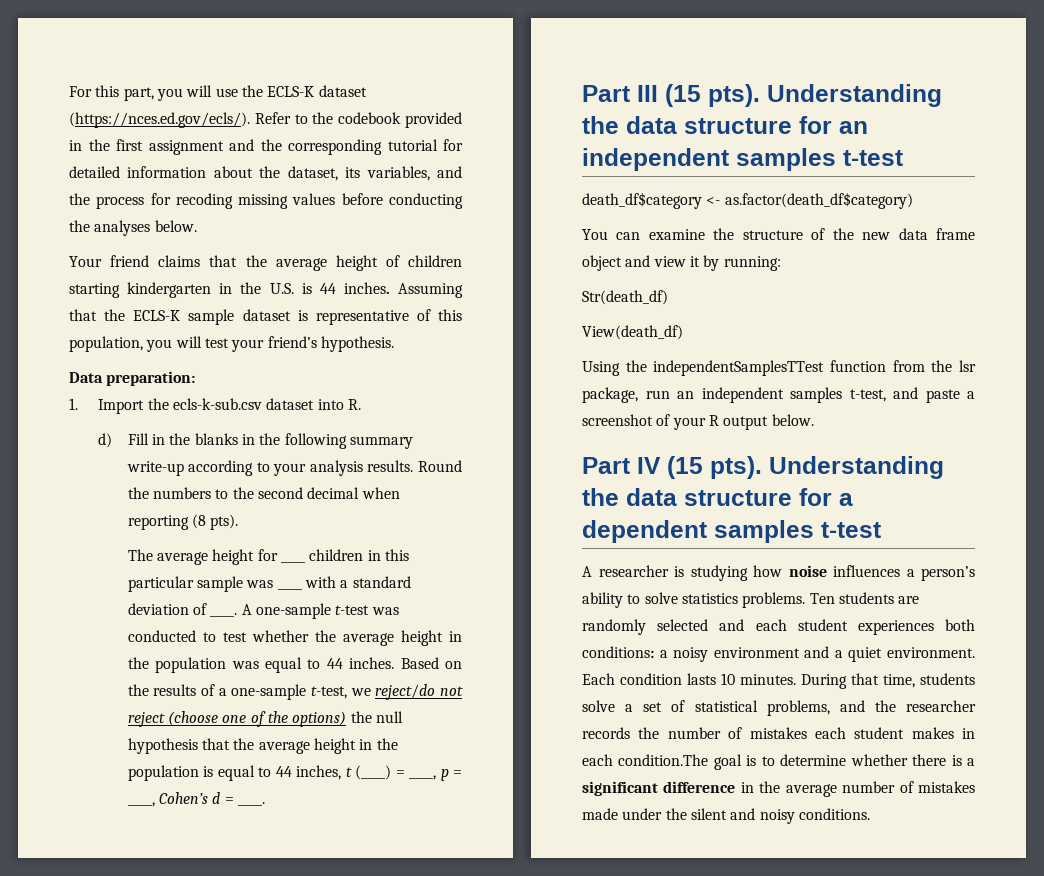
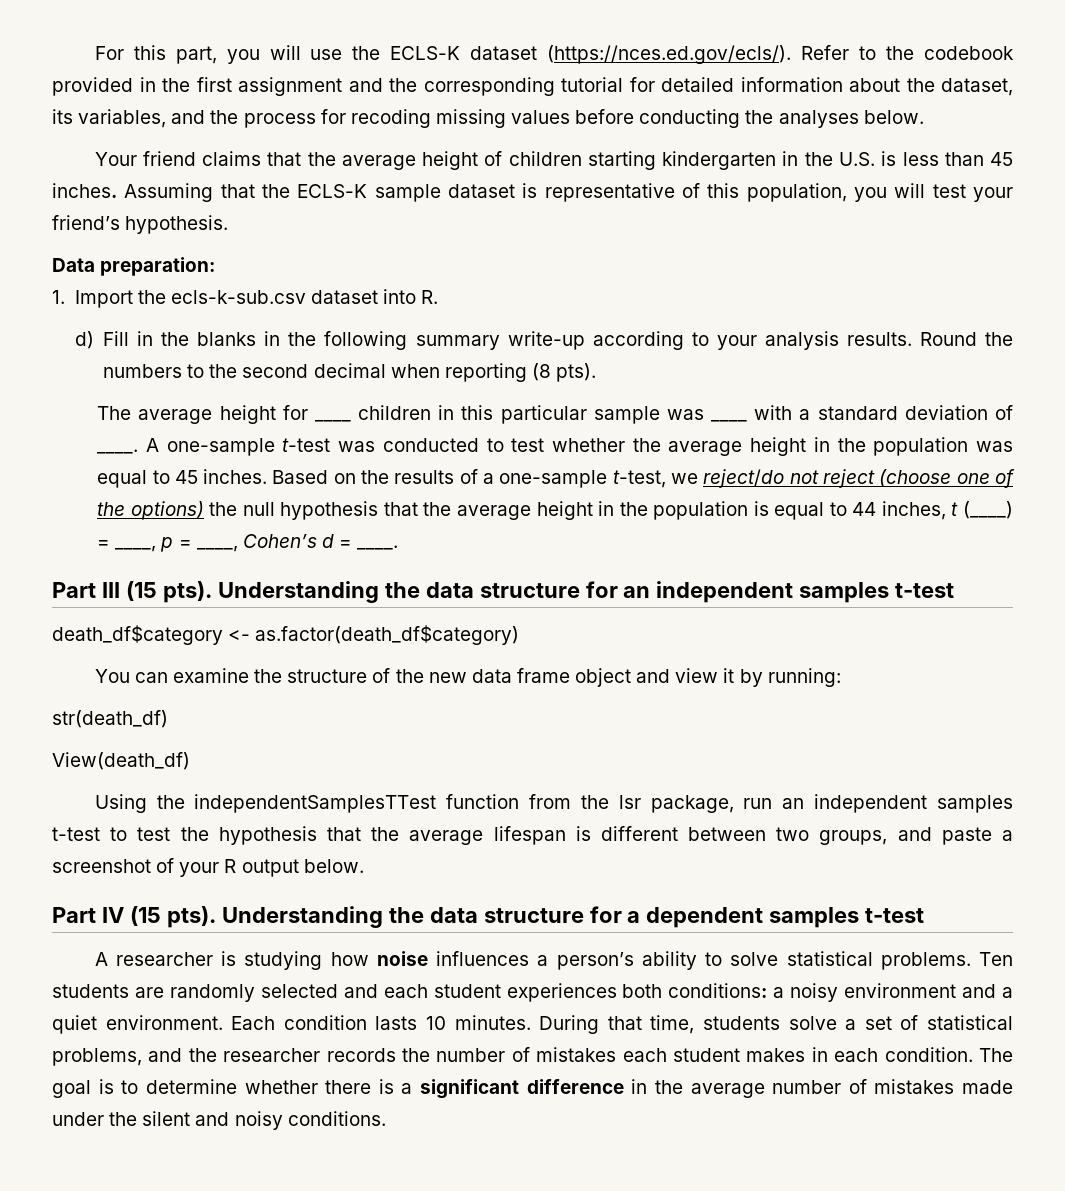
- Your friend claims that the average height of children starting kindergarten in the U.S. is 44 inches.
+ Your friend claims that the average height of children starting kindergarten in the U.S. is less than 45 inches.
- A one-sample t-test was conducted to test whether the average height in the population was equal to 44 inches.
+ A one-sample t-test was conducted to test whether the average height in the population was equal to 45 inches.
- Str(death_df)
+ str(death_df)
- Using the independentSamplesTTest function from the lsr package, run an independent samples t-test, and paste a screenshot of your R output below.
+ Using the independentSamplesTTest function from the lsr package, run an independent samples t-test to test the hypothesis that the average lifespan is different between two groups, and paste a screenshot of your R output below.
- A researcher is studying how noise influences a person’s ability to solve statistics problems.
+ A researcher is studying how noise influences a person’s ability to solve statistical problems.
- During that time, students solve a set of statistical problems, and the researcher records the number of mistakes each student makes in each condition.The goal is to determine whether there is a significant difference in the average number of mistakes made under the silent and noisy conditions.
+ During that time, students solve a set of statistical problems, and the researcher records the number of mistakes each student makes in each condition. The goal is to determine whether there is a significant difference in the average number of mistakes made under the silent and noisy conditions.

